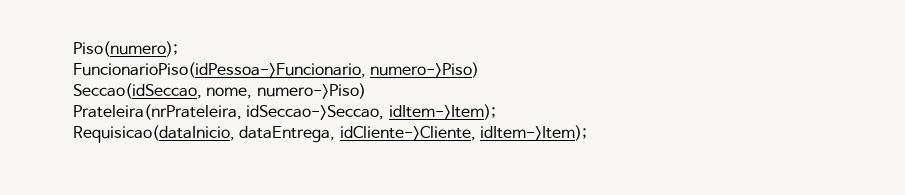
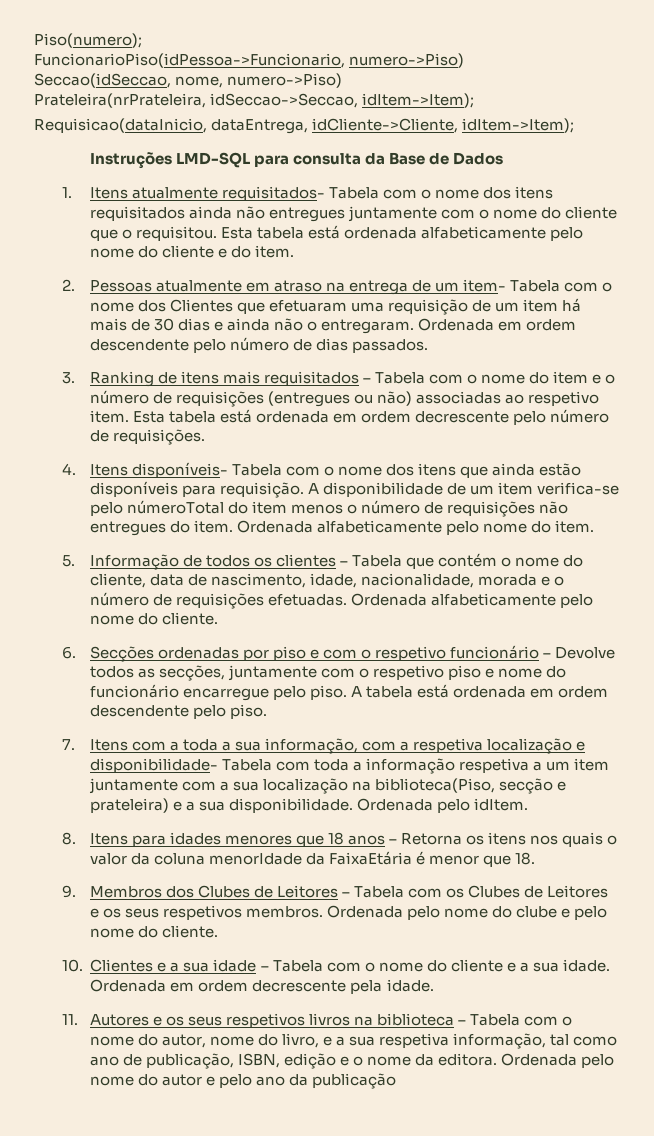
+ Instruções LMD-SQL para consulta da Base de Dados
+ 1. Itens atualmente requisitados- Tabela com o nome dos itens requisitados ainda não entregues juntamente com o nome do cliente que o requisitou. Esta tabela está ordenada alfabeticamente pelo nome do cliente e do item.
+ 2. Pessoas atualmente em atraso na entrega de um item- Tabela com o nome dos Clientes que efetuaram uma requisição de um item há mais de 30 dias e ainda não o entregaram. Ordenada em ordem descendente pelo número de dias passados.
+ 3. Ranking de itens mais requisitados – Tabela com o nome do item e o número de requisições (entregues ou não) associadas ao respetivo item. Esta tabela está ordenada em ordem decrescente pelo número de requisições.
+ 4. Itens disponíveis- Tabela com o nome dos itens que ainda estão disponíveis para requisição. A disponibilidade de um item verifica-se pelo númeroTotal do item menos o número de requisições não entregues do item. Ordenada alfabeticamente pelo nome do item.
+ 5. Informação de todos os clientes – Tabela que contém o nome do cliente, data de nascimento, idade, nacionalidade, morada e o número de requisições efetuadas. Ordenada alfabeticamente pelo nome do cliente.
+ 6. Secções ordenadas por piso e com o respetivo funcionário – Devolve todos as secções, juntamente com o respetivo piso e nome do funcionário encarregue pelo piso. A tabela está ordenada em ordem descendente pelo piso.
+ 7. Itens com a toda a sua informação, com a respetiva localização e disponibilidade- Tabela com toda a informação respetiva a um item juntamente com a sua localização na biblioteca(Piso, secção e prateleira) e a sua disponibilidade. Ordenada pelo idItem.
+ 8. Itens para idades menores que 18 anos – Retorna os itens nos quais o valor da coluna menorIdade da FaixaEtária é menor que 18.
+ 9. Membros dos Clubes de Leitores – Tabela com os Clubes de Leitores e os seus respetivos membros. Ordenada pelo nome do clube e pelo nome do cliente.
+ 10. Clientes e a sua idade – Tabela com o nome do cliente e a sua idade. Ordenada em ordem decrescente pela idade.
+ 11. Autores e os seus respetivos livros na biblioteca – Tabela com o nome do autor, nome do livro, e a sua respetiva informação, tal como ano de publicação, ISBN, edição e o nome da editora. Ordenada pelo nome do autor e pelo ano da publicação

